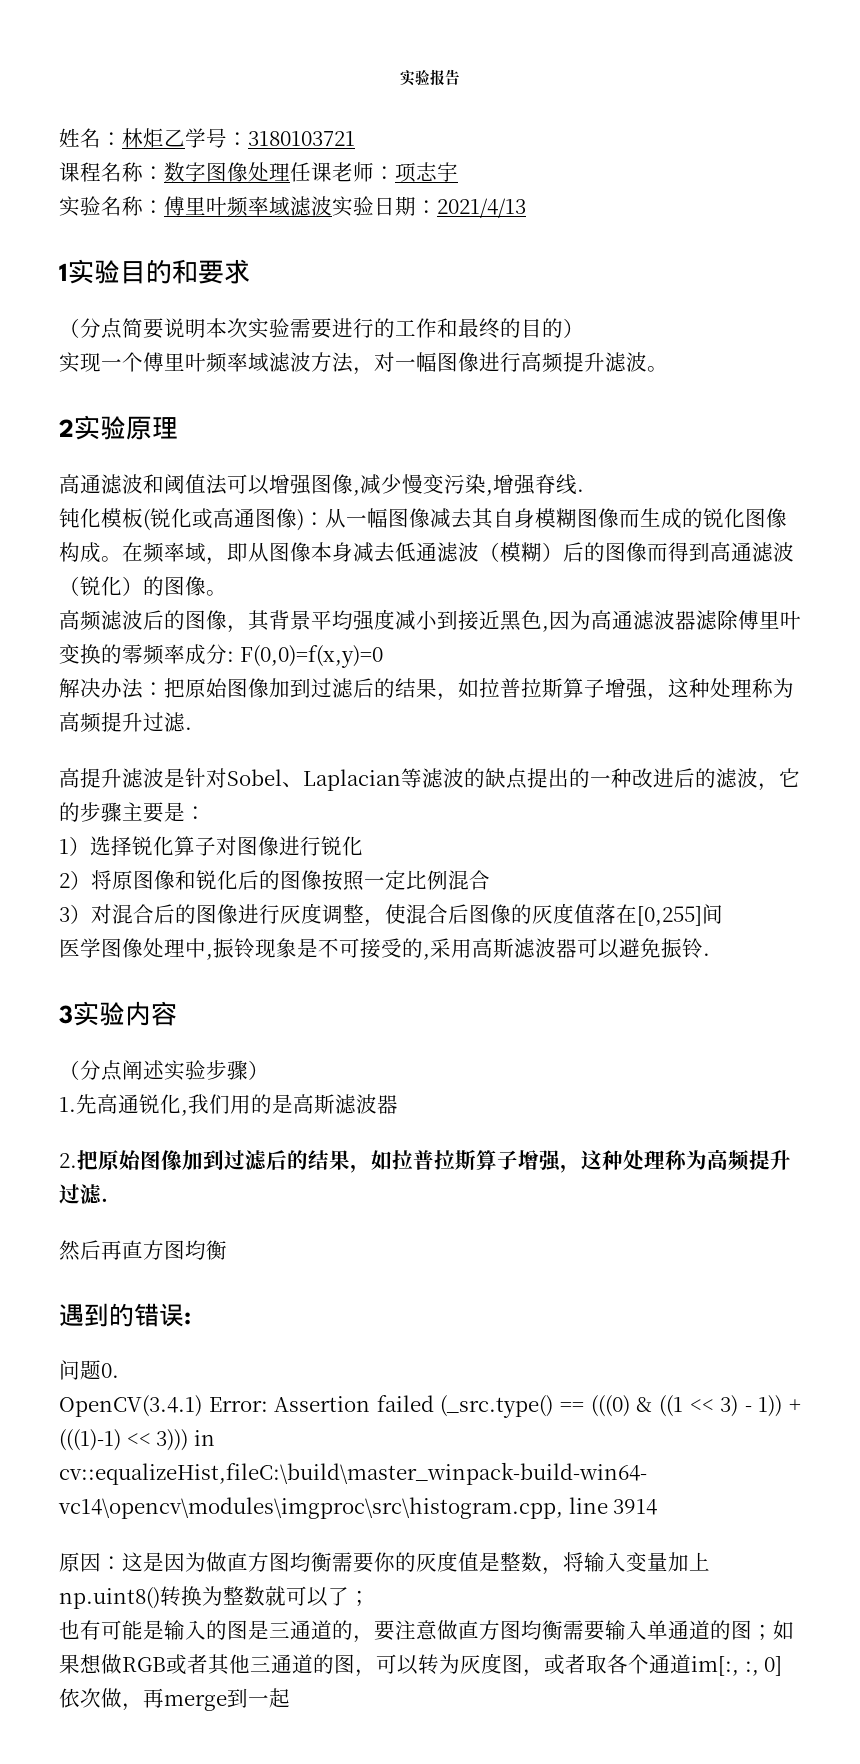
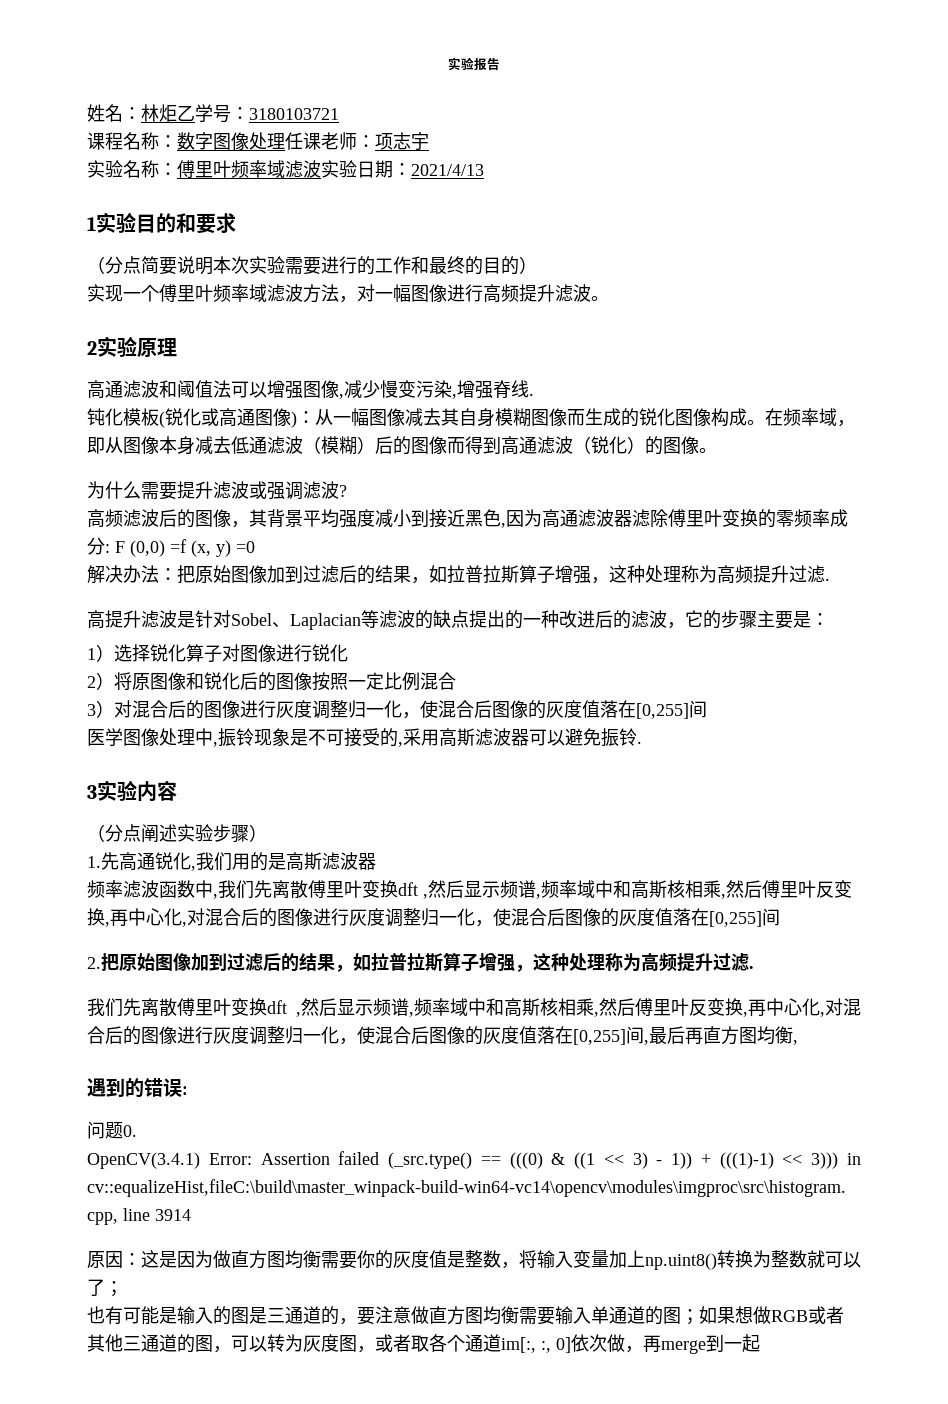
+ 为什么需要提升滤波或强调滤波?
- 高频滤波后的图像，其背景平均强度减小到接近黑色,因为高通滤波器滤除傅里叶变换的零频率成分: F(0,0)=f(x,y)=0
+ 高频滤波后的图像，其背景平均强度减小到接近黑色,因为高通滤波器滤除傅里叶变换的零频率成分: F (0,0) =f (x, y) =0
- 3）对混合后的图像进行灰度调整，使混合后图像的灰度值落在[0,255]间
+ 3）对混合后的图像进行灰度调整归一化，使混合后图像的灰度值落在[0,255]间
+ 频率滤波函数中,我们先离散傅里叶变换dft ,然后显示频谱,频率域中和高斯核相乘,然后傅里叶反变换,再中心化,对混合后的图像进行灰度调整归一化，使混合后图像的灰度值落在[0,255]间
- 然后再直方图均衡
+ 我们先离散傅里叶变换dft ,然后显示频谱,频率域中和高斯核相乘,然后傅里叶反变换,再中心化,对混合后的图像进行灰度调整归一化，使混合后图像的灰度值落在[0,255]间,最后再直方图均衡,

